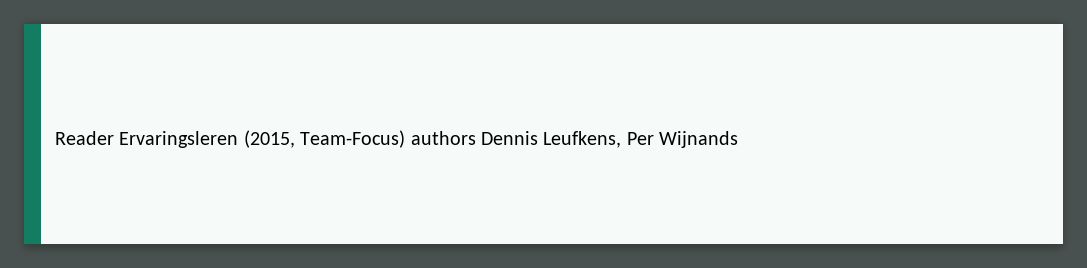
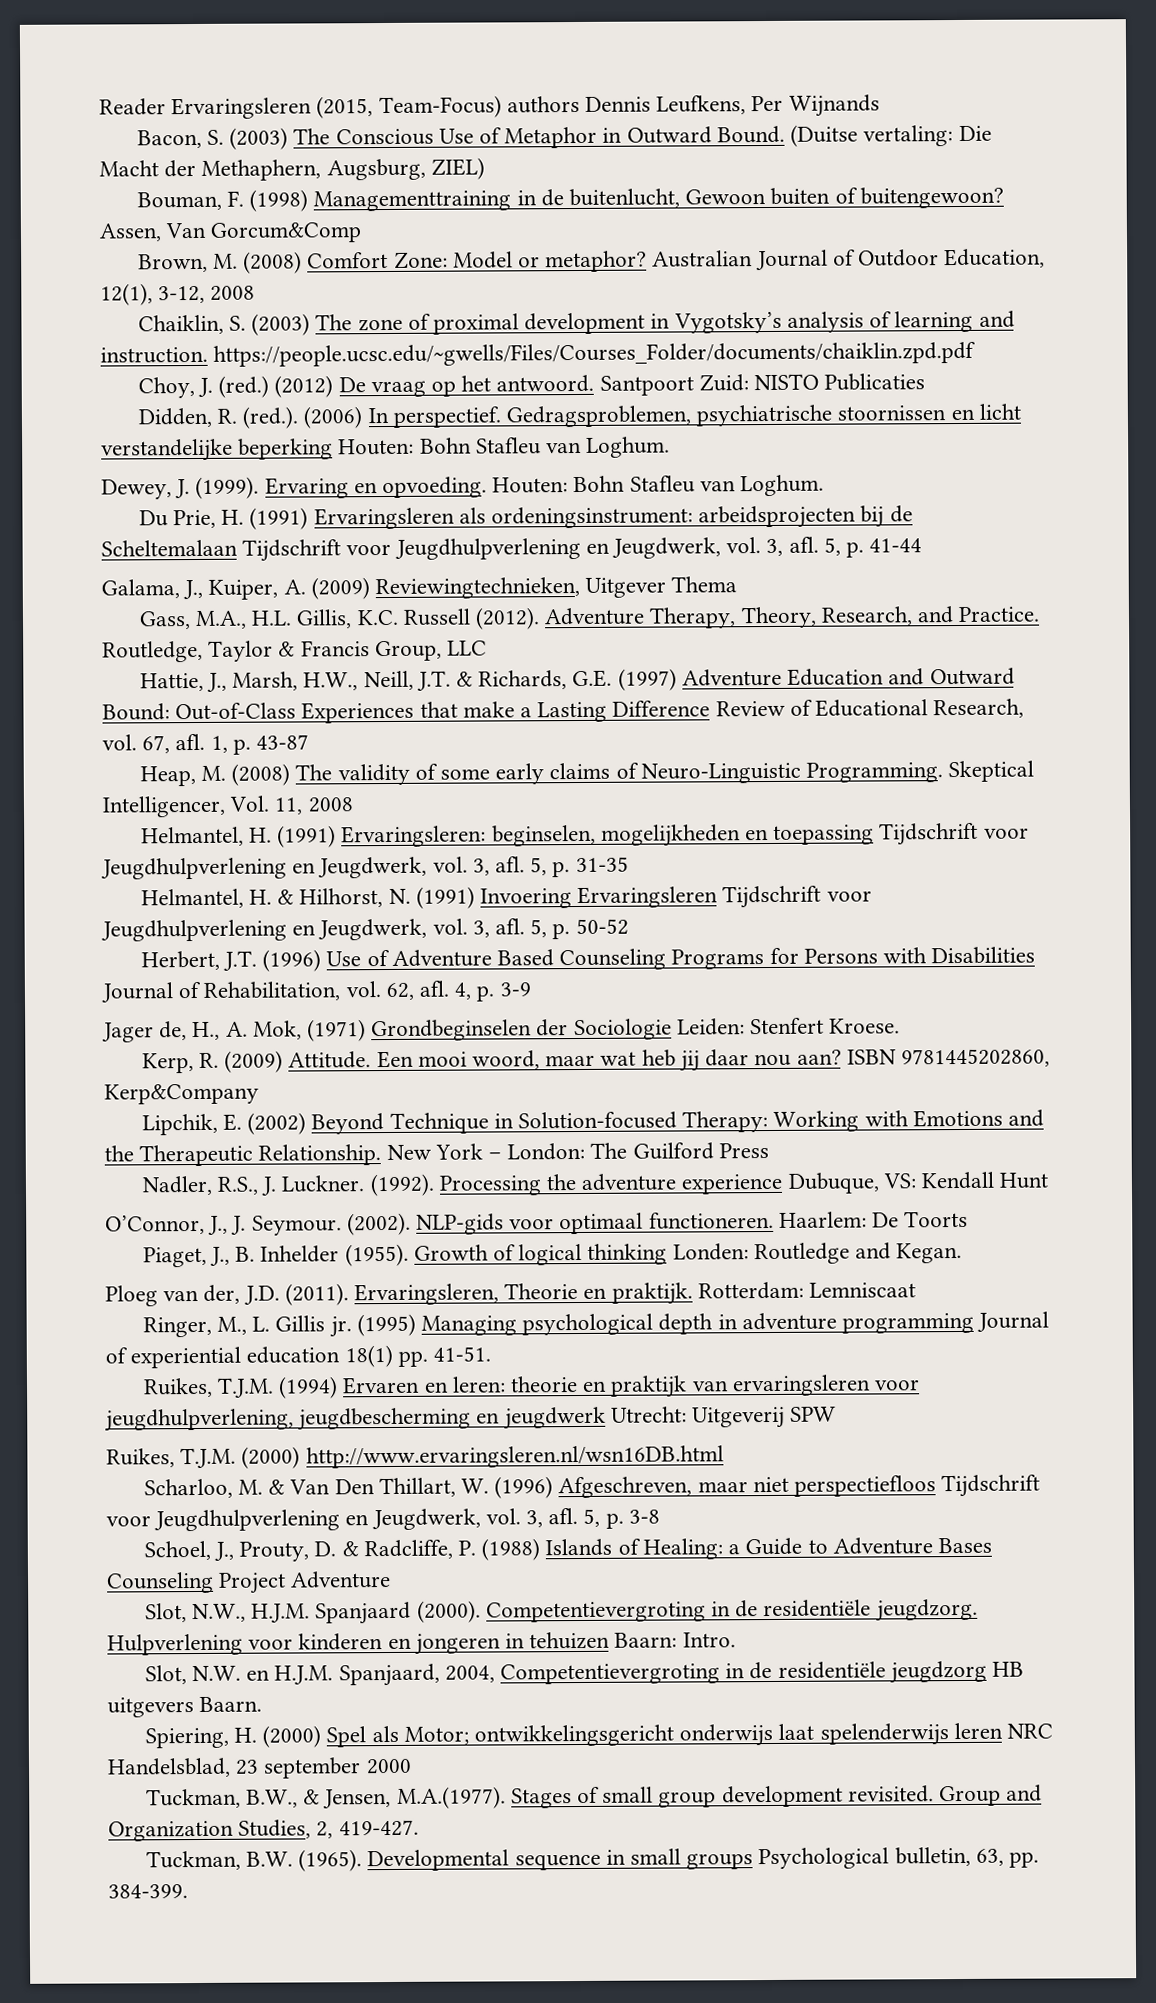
+ Bacon, S. (2003) The Conscious Use of Metaphor in Outward Bound. (Duitse vertaling: Die Macht der Methaphern, Augsburg, ZIEL)
+ Bouman, F. (1998) Managementtraining in de buitenlucht, Gewoon buiten of buitengewoon? Assen, Van Gorcum&Comp
+ Brown, M. (2008) Comfort Zone: Model or metaphor? Australian Journal of Outdoor Education, 12(1), 3-12, 2008
+ Chaiklin, S. (2003) The zone of proximal development in Vygotsky’s analysis of learning and instruction. https://people.ucsc.edu/~gwells/Files/Courses_Folder/documents/chaiklin.zpd.pdf
+ Choy, J. (red.) (2012) De vraag op het antwoord. Santpoort Zuid: NISTO Publicaties
+ Didden, R. (red.). (2006) In perspectief. Gedragsproblemen, psychiatrische stoornissen en licht verstandelijke beperking Houten: Bohn Stafleu van Loghum.
+ Dewey, J. (1999). Ervaring en opvoeding. Houten: Bohn Stafleu van Loghum.
+ Du Prie, H. (1991) Ervaringsleren als ordeningsinstrument: arbeidsprojecten bij de Scheltemalaan Tijdschrift voor Jeugdhulpverlening en Jeugdwerk, vol. 3, afl. 5, p. 41-44
+ Galama, J., Kuiper, A. (2009) Reviewingtechnieken, Uitgever Thema
+ Gass, M.A., H.L. Gillis, K.C. Russell (2012). Adventure Therapy, Theory, Research, and Practice. Routledge, Taylor & Francis Group, LLC
+ Hattie, J., Marsh, H.W., Neill, J.T. & Richards, G.E. (1997) Adventure Education and Outward Bound: Out-of-Class Experiences that make a Lasting Difference Review of Educational Research, vol. 67, afl. 1, p. 43-87
+ Heap, M. (2008) The validity of some early claims of Neuro-Linguistic Programming. Skeptical Intelligencer, Vol. 11, 2008
+ Helmantel, H. (1991) Ervaringsleren: beginselen, mogelijkheden en toepassing Tijdschrift voor Jeugdhulpverlening en Jeugdwerk, vol. 3, afl. 5, p. 31-35
+ Helmantel, H. & Hilhorst, N. (1991) Invoering Ervaringsleren Tijdschrift voor Jeugdhulpverlening en Jeugdwerk, vol. 3, afl. 5, p. 50-52
+ Herbert, J.T. (1996) Use of Adventure Based Counseling Programs for Persons with Disabilities Journal of Rehabilitation, vol. 62, afl. 4, p. 3-9
+ Jager de, H., A. Mok, (1971) Grondbeginselen der Sociologie Leiden: Stenfert Kroese.
+ Kerp, R. (2009) Attitude. Een mooi woord, maar wat heb jij daar nou aan? ISBN 9781445202860, Kerp&Company
+ Lipchik, E. (2002) Beyond Technique in Solution-focused Therapy: Working with Emotions and the Therapeutic Relationship. New York – London: The Guilford Press
+ Nadler, R.S., J. Luckner. (1992). Processing the adventure experience Dubuque, VS: Kendall Hunt
+ O’Connor, J., J. Seymour. (2002). NLP-gids voor optimaal functioneren. Haarlem: De Toorts
+ Piaget, J., B. Inhelder (1955). Growth of logical thinking Londen: Routledge and Kegan.
+ Ploeg van der, J.D. (2011). Ervaringsleren, Theorie en praktijk. Rotterdam: Lemniscaat
+ Ringer, M., L. Gillis jr. (1995) Managing psychological depth in adventure programming Journal of experiential education 18(1) pp. 41-51.
+ Ruikes, T.J.M. (1994) Ervaren en leren: theorie en praktijk van ervaringsleren voor jeugdhulpverlening, jeugdbescherming en jeugdwerk Utrecht: Uitgeverij SPW
+ Ruikes, T.J.M. (2000) http://www.ervaringsleren.nl/wsn16DB.html
+ Scharloo, M. & Van Den Thillart, W. (1996) Afgeschreven, maar niet perspectiefloos Tijdschrift voor Jeugdhulpverlening en Jeugdwerk, vol. 3, afl. 5, p. 3-8
+ Schoel, J., Prouty, D. & Radcliffe, P. (1988) Islands of Healing: a Guide to Adventure Bases Counseling Project Adventure
+ Slot, N.W., H.J.M. Spanjaard (2000). Competentievergroting in de residentiële jeugdzorg. Hulpverlening voor kinderen en jongeren in tehuizen Baarn: Intro.
+ Slot, N.W. en H.J.M. Spanjaard, 2004, Competentievergroting in de residentiële jeugdzorg HB uitgevers Baarn.
+ Spiering, H. (2000) Spel als Motor; ontwikkelingsgericht onderwijs laat spelenderwijs leren NRC Handelsblad, 23 september 2000
+ Tuckman, B.W., & Jensen, M.A.(1977). Stages of small group development revisited. Group and Organization Studies, 2, 419-427.
+ Tuckman, B.W. (1965). Developmental sequence in small groups Psychological bulletin, 63, pp. 384-399.

